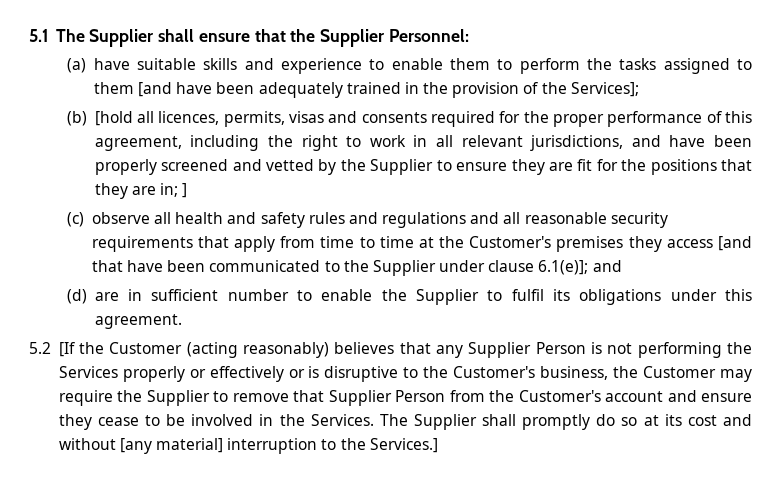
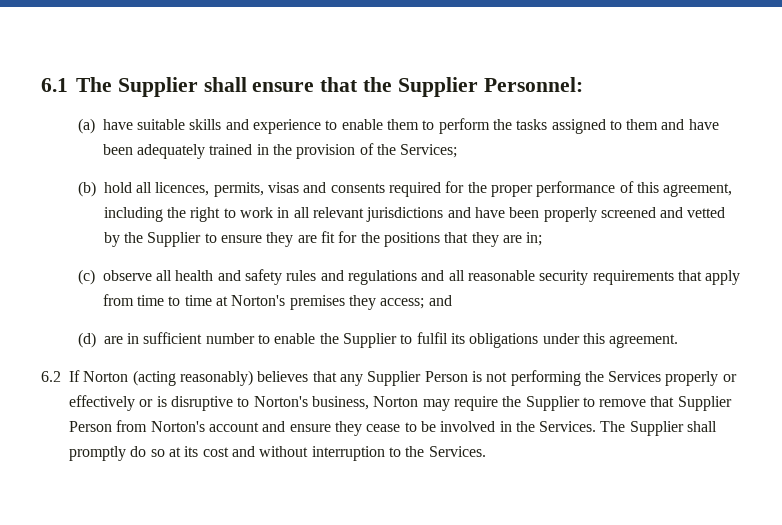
- 5.1 The Supplier shall ensure that the Supplier Personnel:
+ 6.1 The Supplier shall ensure that the Supplier Personnel:
- (a) have suitable skills and experience to enable them to perform the tasks assigned to them [and have been adequately trained in the provision of the Services];
+ (a) have suitable skills and experience to enable them to perform the tasks assigned to them and have been adequately trained in the provision of the Services;
- (b) [hold all licences, permits, visas and consents required for the proper performance of this agreement, including the right to work in all relevant jurisdictions, and have been properly screened and vetted by the Supplier to ensure they are fit for the positions that they are in; ]
+ (b) hold all licences, permits, visas and consents required for the proper performance of this agreement, including the right to work in all relevant jurisdictions and have been properly screened and vetted by the Supplier to ensure they are fit for the positions that they are in;
- (c) observe all health and safety rules and regulations and all reasonable security requirements that apply from time to time at the Customer's premises they access [and that have been communicated to the Supplier under clause 6.1(e)]; and
+ (c) observe all health and safety rules and regulations and all reasonable security requirements that apply from time to time at Norton's premises they access; and
- 5.2 [If the Customer (acting reasonably) believes that any Supplier Person is not performing the Services properly or effectively or is disruptive to the Customer's business, the Customer may require the Supplier to remove that Supplier Person from the Customer's account and ensure they cease to be involved in the Services.
+ 6.2 If Norton (acting reasonably) believes that any Supplier Person is not performing the Services properly or effectively or is disruptive to Norton's business, Norton may require the Supplier to remove that Supplier Person from Norton's account and ensure they cease to be involved in the Services.
- The Supplier shall promptly do so at its cost and without [any material] interruption to the Services.]
+ The Supplier shall promptly do so at its cost and without interruption to the Services.

